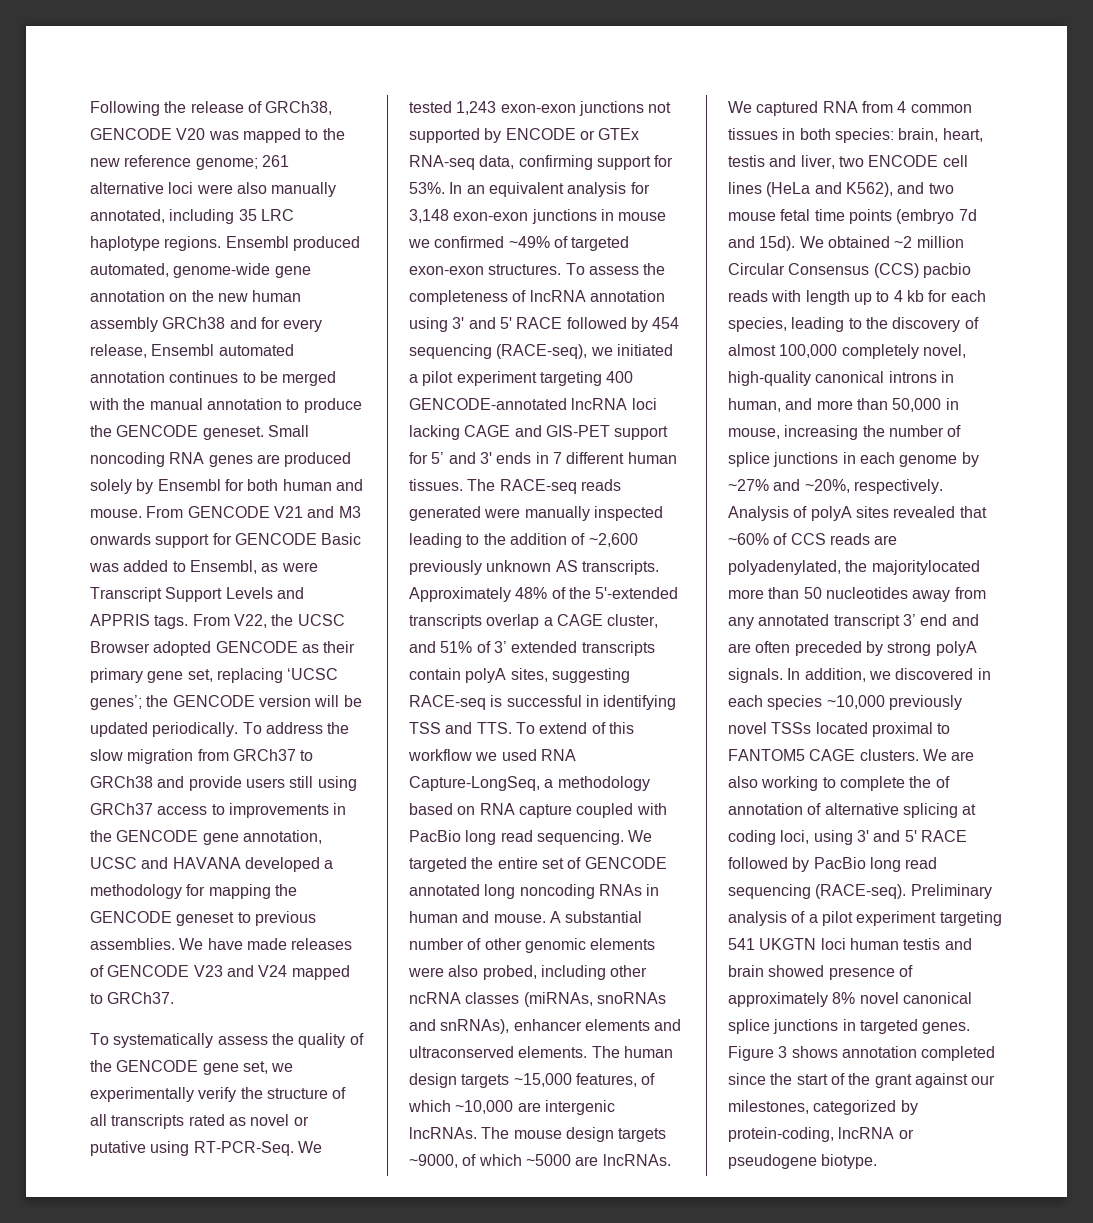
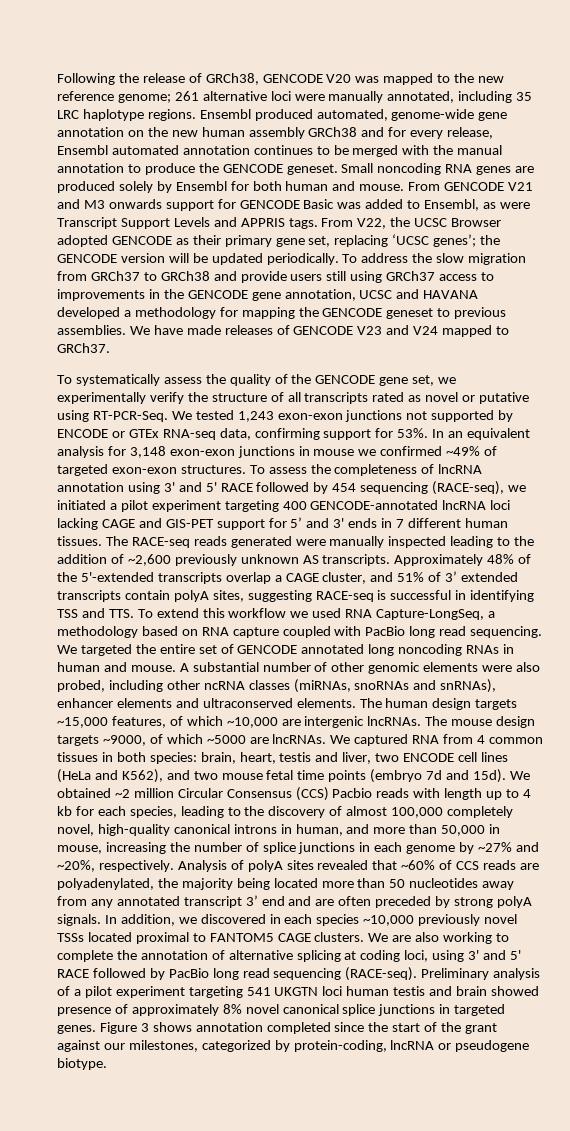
- Following the release of GRCh38, GENCODE V20 was mapped to the new reference genome; 261 alternative loci were also manually annotated, including 35 LRC haplotype regions.
+ Following the release of GRCh38, GENCODE V20 was mapped to the new reference genome; 261 alternative loci were manually annotated, including 35 LRC haplotype regions.
- Approximately 48% of the 5'-extended transcripts overlap a CAGE cluster, and 51% of 3’ extended transcripts contain polyA sites, suggesting RACE-seq is successful in identifying TSS and TTS. To extend of this workflow we used RNA Capture-LongSeq, a methodology based on RNA capture coupled with PacBio long read sequencing.
+ Approximately 48% of the 5'-extended transcripts overlap a CAGE cluster, and 51% of 3’ extended transcripts contain polyA sites, suggesting RACE-seq is successful in identifying TSS and TTS. To extend this workflow we used RNA Capture-LongSeq, a methodology based on RNA capture coupled with PacBio long read sequencing.
- We obtained ~2 million Circular Consensus (CCS) pacbio reads with length up to 4 kb for each species, leading to the discovery of almost 100,000 completely novel, high-quality canonical introns in human, and more than 50,000 in mouse, increasing the number of splice junctions in each genome by ~27% and ~20%, respectively.
+ We obtained ~2 million Circular Consensus (CCS) Pacbio reads with length up to 4 kb for each species, leading to the discovery of almost 100,000 completely novel, high-quality canonical introns in human, and more than 50,000 in mouse, increasing the number of splice junctions in each genome by ~27% and ~20%, respectively.
- Analysis of polyA sites revealed that ~60% of CCS reads are polyadenylated, the majoritylocated more than 50 nucleotides away from any annotated transcript 3’ end and are often preceded by strong polyA signals.
+ Analysis of polyA sites revealed that ~60% of CCS reads are polyadenylated, the majority being located more than 50 nucleotides away from any annotated transcript 3’ end and are often preceded by strong polyA signals.
- We are also working to complete the of annotation of alternative splicing at coding loci, using 3' and 5' RACE followed by PacBio long read sequencing (RACE-seq).
+ We are also working to complete the annotation of alternative splicing at coding loci, using 3' and 5' RACE followed by PacBio long read sequencing (RACE-seq).

